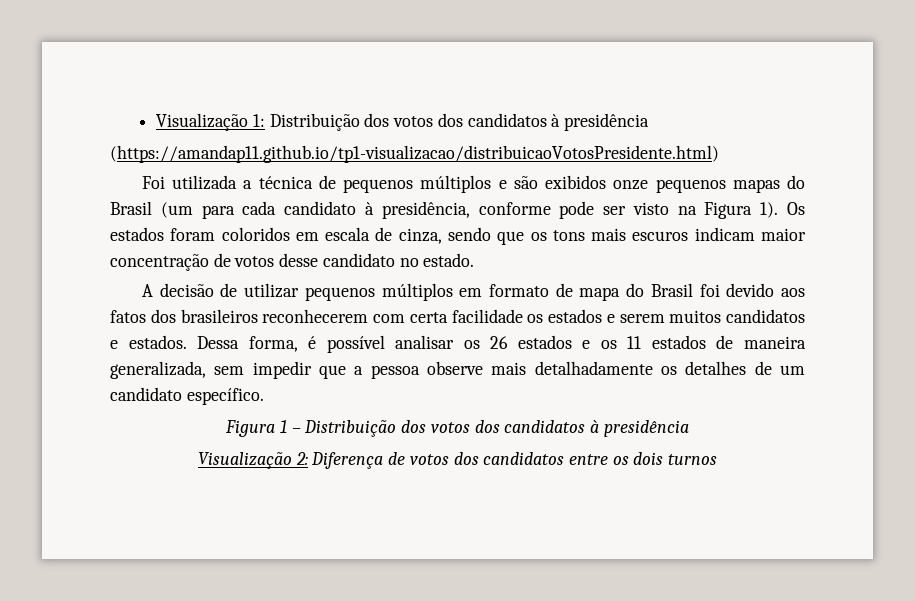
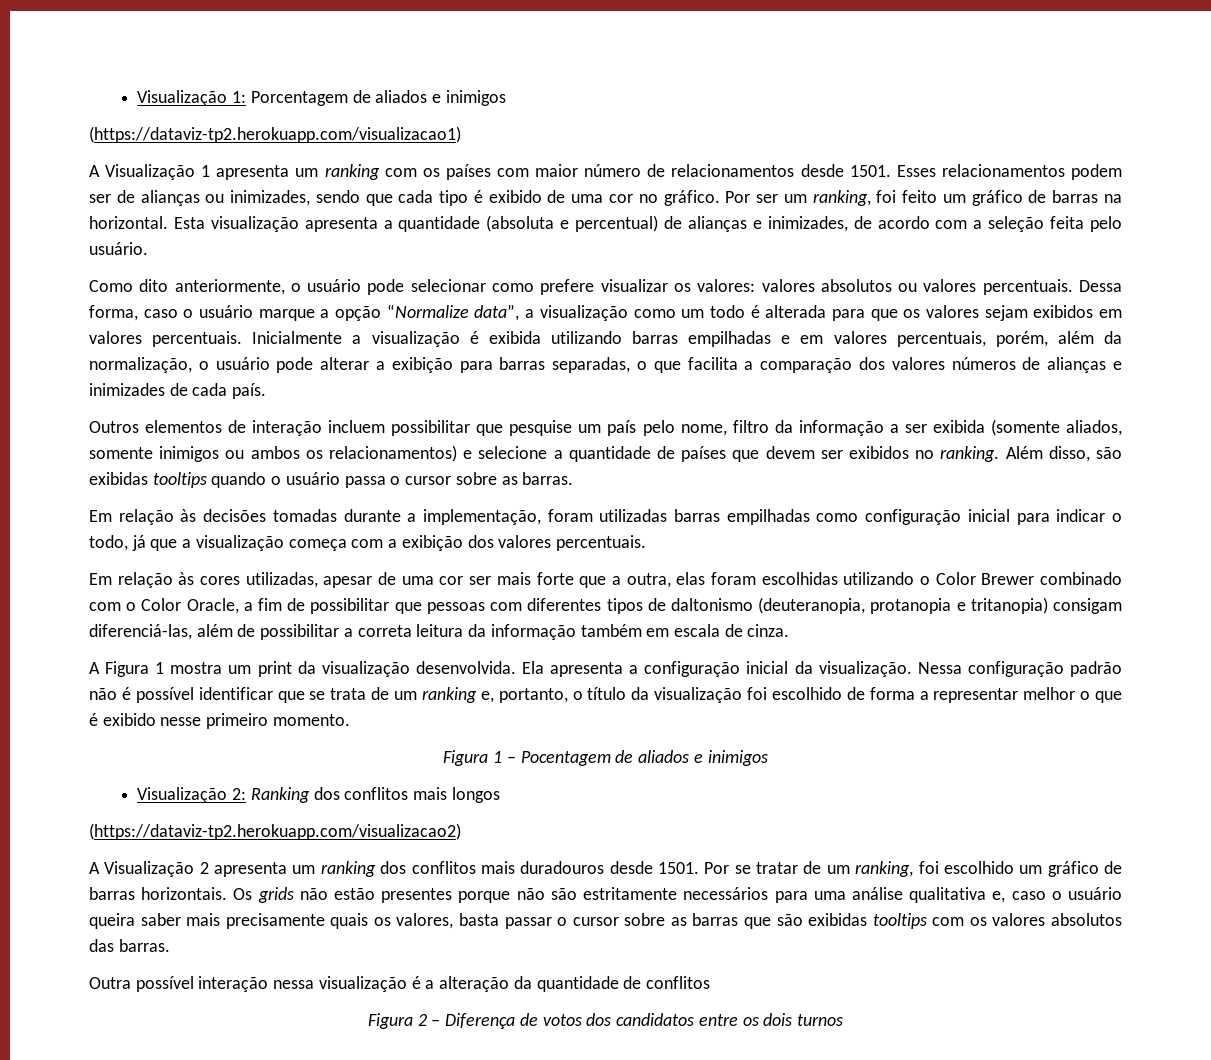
- Visualização 1: Distribuição dos votos dos candidatos à presidência
- (https://amandap11.github.io/tp1-visualizacao/distribuicaoVotosPresidente.html)
- Foi utilizada a técnica de pequenos múltiplos e são exibidos onze pequenos mapas do Brasil (um para cada candidato à presidência, conforme pode ser visto na Figura 1). Os estados foram coloridos em escala de cinza, sendo que os tons mais escuros indicam maior concentração de votos desse candidato no estado.
- A decisão de utilizar pequenos múltiplos em formato de mapa do Brasil foi devido aos fatos dos brasileiros reconhecerem com certa facilidade os estados e serem muitos candidatos e estados. Dessa forma, é possível analisar os 26 estados e os 11 estados de maneira generalizada, sem impedir que a pessoa observe mais detalhadamente os detalhes de um candidato específico.
- Figura 1 – Distribuição dos votos dos candidatos à presidência
- Visualização 2: Diferença de votos dos candidatos entre os dois turnos
+ Visualização 1: Porcentagem de aliados e inimigos
+ (https://dataviz-tp2.herokuapp.com/visualizacao1)
+ A Visualização 1 apresenta um ranking com os países com maior número de relacionamentos desde 1501. Esses relacionamentos podem ser de alianças ou inimizades, sendo que cada tipo é exibido de uma cor no gráfico. Por ser um ranking, foi feito um gráfico de barras na horizontal. Esta visualização apresenta a quantidade (absoluta e percentual) de alianças e inimizades, de acordo com a seleção feita pelo usuário.
+ Como dito anteriormente, o usuário pode selecionar como prefere visualizar os valores: valores absolutos ou valores percentuais. Dessa forma, caso o usuário marque a opção “Normalize data”, a visualização como um todo é alterada para que os valores sejam exibidos em valores percentuais. Inicialmente a visualização é exibida utilizando barras empilhadas e em valores percentuais, porém, além da normalização, o usuário pode alterar a exibição para barras separadas, o que facilita a comparação dos valores números de alianças e inimizades de cada país.
+ Outros elementos de interação incluem possibilitar que pesquise um país pelo nome, filtro da informação a ser exibida (somente aliados, somente inimigos ou ambos os relacionamentos) e selecione a quantidade de países que devem ser exibidos no ranking. Além disso, são exibidas tooltips quando o usuário passa o cursor sobre as barras.
+ Em relação às decisões tomadas durante a implementação, foram utilizadas barras empilhadas como configuração inicial para indicar o todo, já que a visualização começa com a exibição dos valores percentuais.
+ Em relação às cores utilizadas, apesar de uma cor ser mais forte que a outra, elas foram escolhidas utilizando o Color Brewer combinado com o Color Oracle, a fim de possibilitar que pessoas com diferentes tipos de daltonismo (deuteranopia, protanopia e tritanopia) consigam diferenciá-las, além de possibilitar a correta leitura da informação também em escala de cinza.
+ A Figura 1 mostra um print da visualização desenvolvida. Ela apresenta a configuração inicial da visualização. Nessa configuração padrão não é possível identificar que se trata de um ranking e, portanto, o título da visualização foi escolhido de forma a representar melhor o que é exibido nesse primeiro momento.
+ Figura 1 – Pocentagem de aliados e inimigos
+ Visualização 2: Ranking dos conflitos mais longos
+ (https://dataviz-tp2.herokuapp.com/visualizacao2)
+ A Visualização 2 apresenta um ranking dos conflitos mais duradouros desde 1501. Por se tratar de um ranking, foi escolhido um gráfico de barras horizontais. Os grids não estão presentes porque não são estritamente necessários para uma análise qualitativa e, caso o usuário queira saber mais precisamente quais os valores, basta passar o cursor sobre as barras que são exibidas tooltips com os valores absolutos das barras.
+ Outra possível interação nessa visualização é a alteração da quantidade de conflitos
+ Figura 2 – Diferença de votos dos candidatos entre os dois turnos

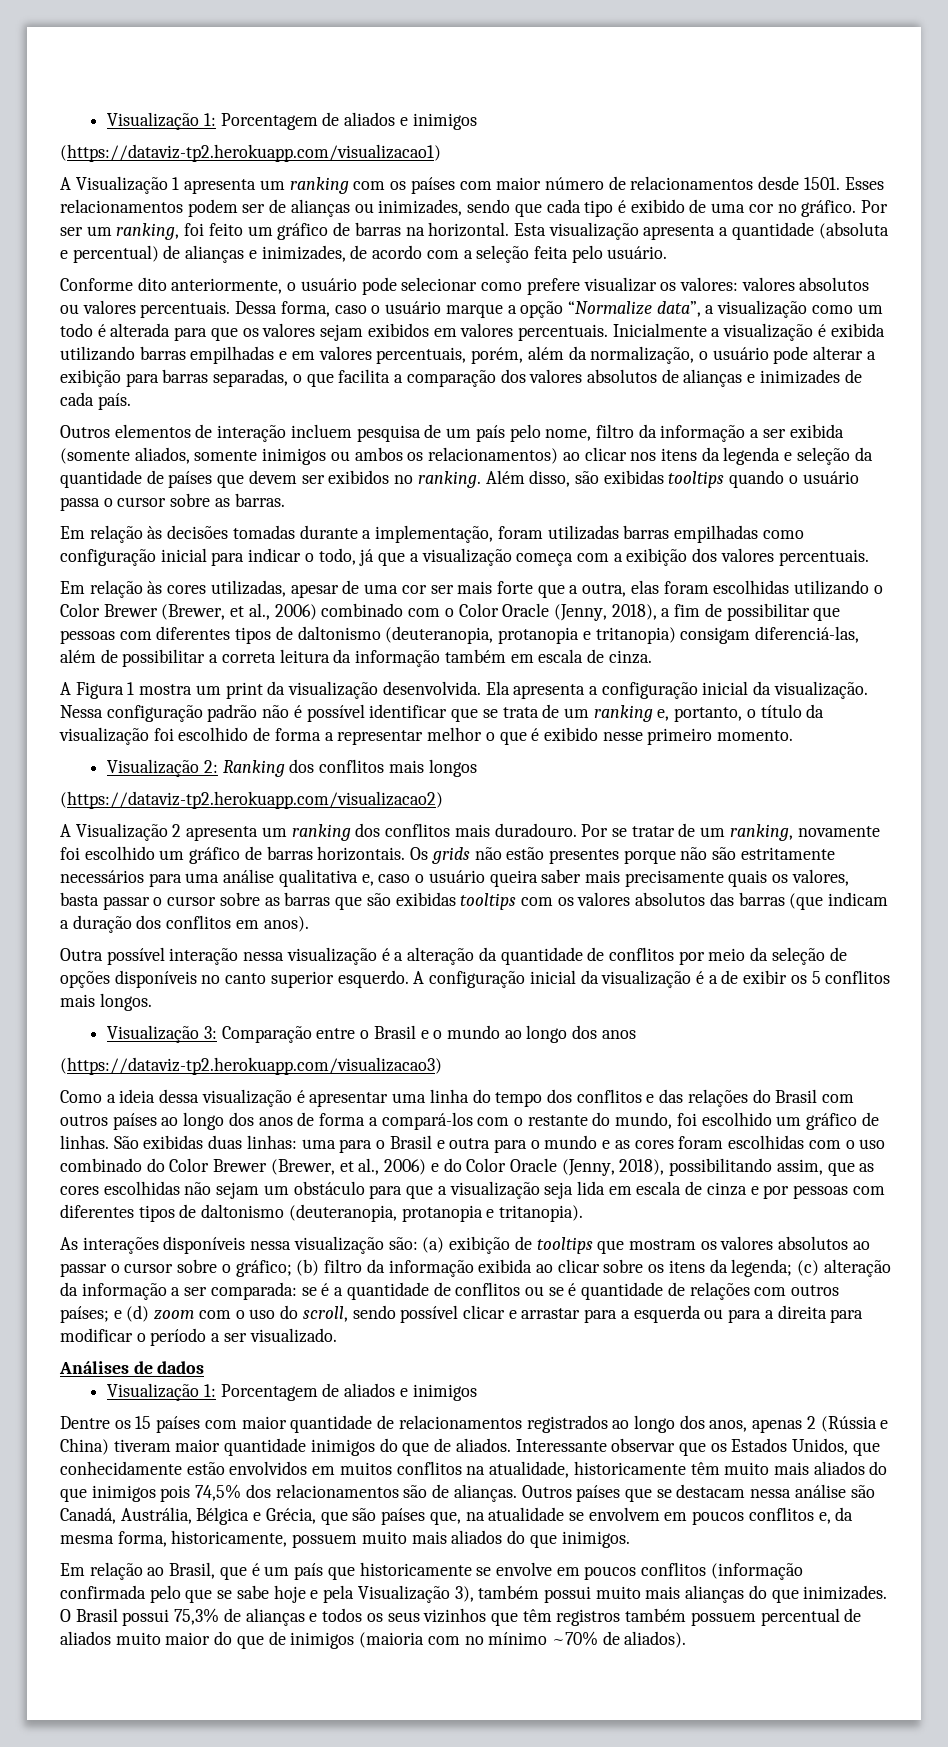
- Como dito anteriormente, o usuário pode selecionar como prefere visualizar os valores: valores absolutos ou valores percentuais.
+ Conforme dito anteriormente, o usuário pode selecionar como prefere visualizar os valores: valores absolutos ou valores percentuais.
- Inicialmente a visualização é exibida utilizando barras empilhadas e em valores percentuais, porém, além da normalização, o usuário pode alterar a exibição para barras separadas, o que facilita a comparação dos valores números de alianças e inimizades de cada país.
+ Inicialmente a visualização é exibida utilizando barras empilhadas e em valores percentuais, porém, além da normalização, o usuário pode alterar a exibição para barras separadas, o que facilita a comparação dos valores absolutos de alianças e inimizades de cada país.
- Outros elementos de interação incluem possibilitar que pesquise um país pelo nome, filtro da informação a ser exibida (somente aliados, somente inimigos ou ambos os relacionamentos) e selecione a quantidade de países que devem ser exibidos no ranking.
+ Outros elementos de interação incluem pesquisa de um país pelo nome, filtro da informação a ser exibida (somente aliados, somente inimigos ou ambos os relacionamentos) ao clicar nos itens da legenda e seleção da quantidade de países que devem ser exibidos no ranking.
- Em relação às cores utilizadas, apesar de uma cor ser mais forte que a outra, elas foram escolhidas utilizando o Color Brewer combinado com o Color Oracle, a fim de possibilitar que pessoas com diferentes tipos de daltonismo (deuteranopia, protanopia e tritanopia) consigam diferenciá-las, além de possibilitar a correta leitura da informação também em escala de cinza.
+ Em relação às cores utilizadas, apesar de uma cor ser mais forte que a outra, elas foram escolhidas utilizando o Color Brewer (Brewer, et al., 2006) combinado com o Color Oracle (Jenny, 2018), a fim de possibilitar que pessoas com diferentes tipos de daltonismo (deuteranopia, protanopia e tritanopia) consigam diferenciá-las, além de possibilitar a correta leitura da informação também em escala de cinza.
- Figura 1 – Pocentagem de aliados e inimigos
- A Visualização 2 apresenta um ranking dos conflitos mais duradouros desde 1501.
+ A Visualização 2 apresenta um ranking dos conflitos mais duradouro.
- Por se tratar de um ranking, foi escolhido um gráfico de barras horizontais.
+ Por se tratar de um ranking, novamente foi escolhido um gráfico de barras horizontais.
- Os grids não estão presentes porque não são estritamente necessários para uma análise qualitativa e, caso o usuário queira saber mais precisamente quais os valores, basta passar o cursor sobre as barras que são exibidas tooltips com os valores absolutos das barras.
+ Os grids não estão presentes porque não são estritamente necessários para uma análise qualitativa e, caso o usuário queira saber mais precisamente quais os valores, basta passar o cursor sobre as barras que são exibidas tooltips com os valores absolutos das barras (que indicam a duração dos conflitos em anos).
- Outra possível interação nessa visualização é a alteração da quantidade de conflitos
- Figura 2 – Diferença de votos dos candidatos entre os dois turnos
+ Outra possível interação nessa visualização é a alteração da quantidade de conflitos por meio da seleção de opções disponíveis no canto superior esquerdo. A configuração inicial da visualização é a de exibir os 5 conflitos mais longos.
+ Visualização 3: Comparação entre o Brasil e o mundo ao longo dos anos
+ (https://dataviz-tp2.herokuapp.com/visualizacao3)
+ Como a ideia dessa visualização é apresentar uma linha do tempo dos conflitos e das relações do Brasil com outros países ao longo dos anos de forma a compará-los com o restante do mundo, foi escolhido um gráfico de linhas. São exibidas duas linhas: uma para o Brasil e outra para o mundo e as cores foram escolhidas com o uso combinado do Color Brewer (Brewer, et al., 2006) e do Color Oracle (Jenny, 2018), possibilitando assim, que as cores escolhidas não sejam um obstáculo para que a visualização seja lida em escala de cinza e por pessoas com diferentes tipos de daltonismo (deuteranopia, protanopia e tritanopia).
+ As interações disponíveis nessa visualização são: (a) exibição de tooltips que mostram os valores absolutos ao passar o cursor sobre o gráfico; (b) filtro da informação exibida ao clicar sobre os itens da legenda; (c) alteração da informação a ser comparada: se é a quantidade de conflitos ou se é quantidade de relações com outros países; e (d) zoom com o uso do scroll, sendo possível clicar e arrastar para a esquerda ou para a direita para modificar o período a ser visualizado.
+ Análises de dados
+ Visualização 1: Porcentagem de aliados e inimigos
+ Dentre os 15 países com maior quantidade de relacionamentos registrados ao longo dos anos, apenas 2 (Rússia e China) tiveram maior quantidade inimigos do que de aliados. Interessante observar que os Estados Unidos, que conhecidamente estão envolvidos em muitos conflitos na atualidade, historicamente têm muito mais aliados do que inimigos pois 74,5% dos relacionamentos são de alianças. Outros países que se destacam nessa análise são Canadá, Austrália, Bélgica e Grécia, que são países que, na atualidade se envolvem em poucos conflitos e, da mesma forma, historicamente, possuem muito mais aliados do que inimigos.
+ Em relação ao Brasil, que é um país que historicamente se envolve em poucos conflitos (informação confirmada pelo que se sabe hoje e pela Visualização 3), também possui muito mais alianças do que inimizades. O Brasil possui 75,3% de alianças e todos os seus vizinhos que têm registros também possuem percentual de aliados muito maior do que de inimigos (maioria com no mínimo ~70% de aliados).

